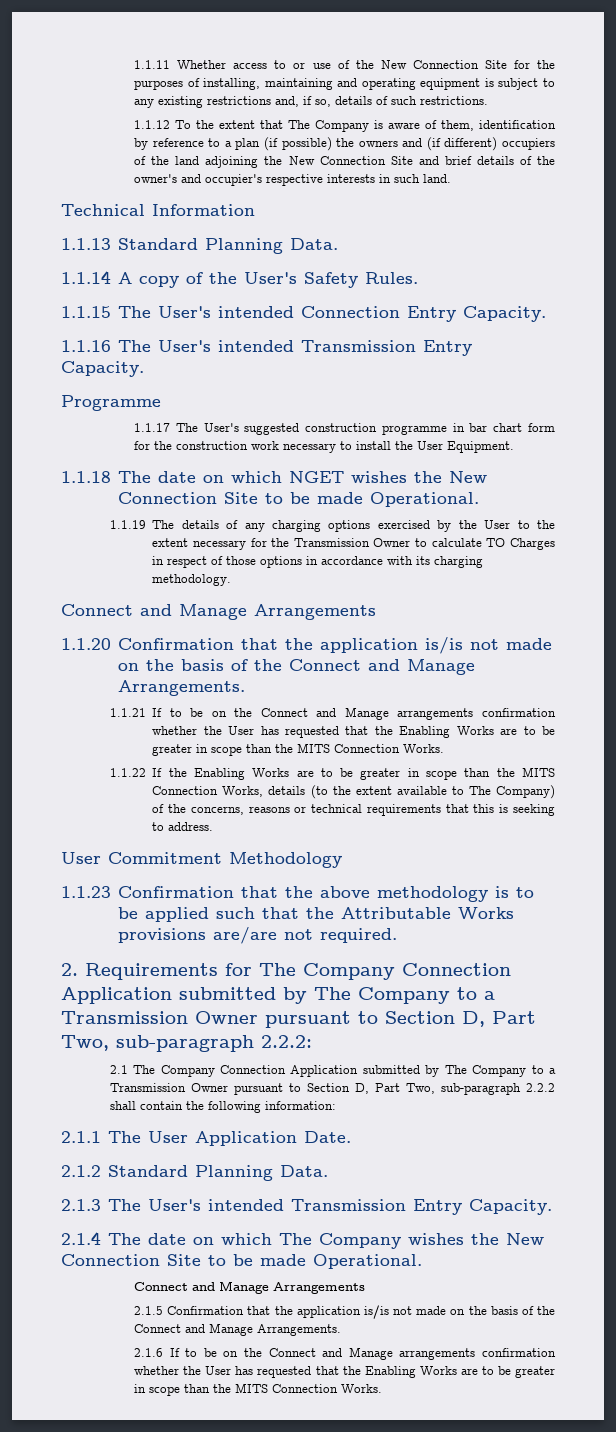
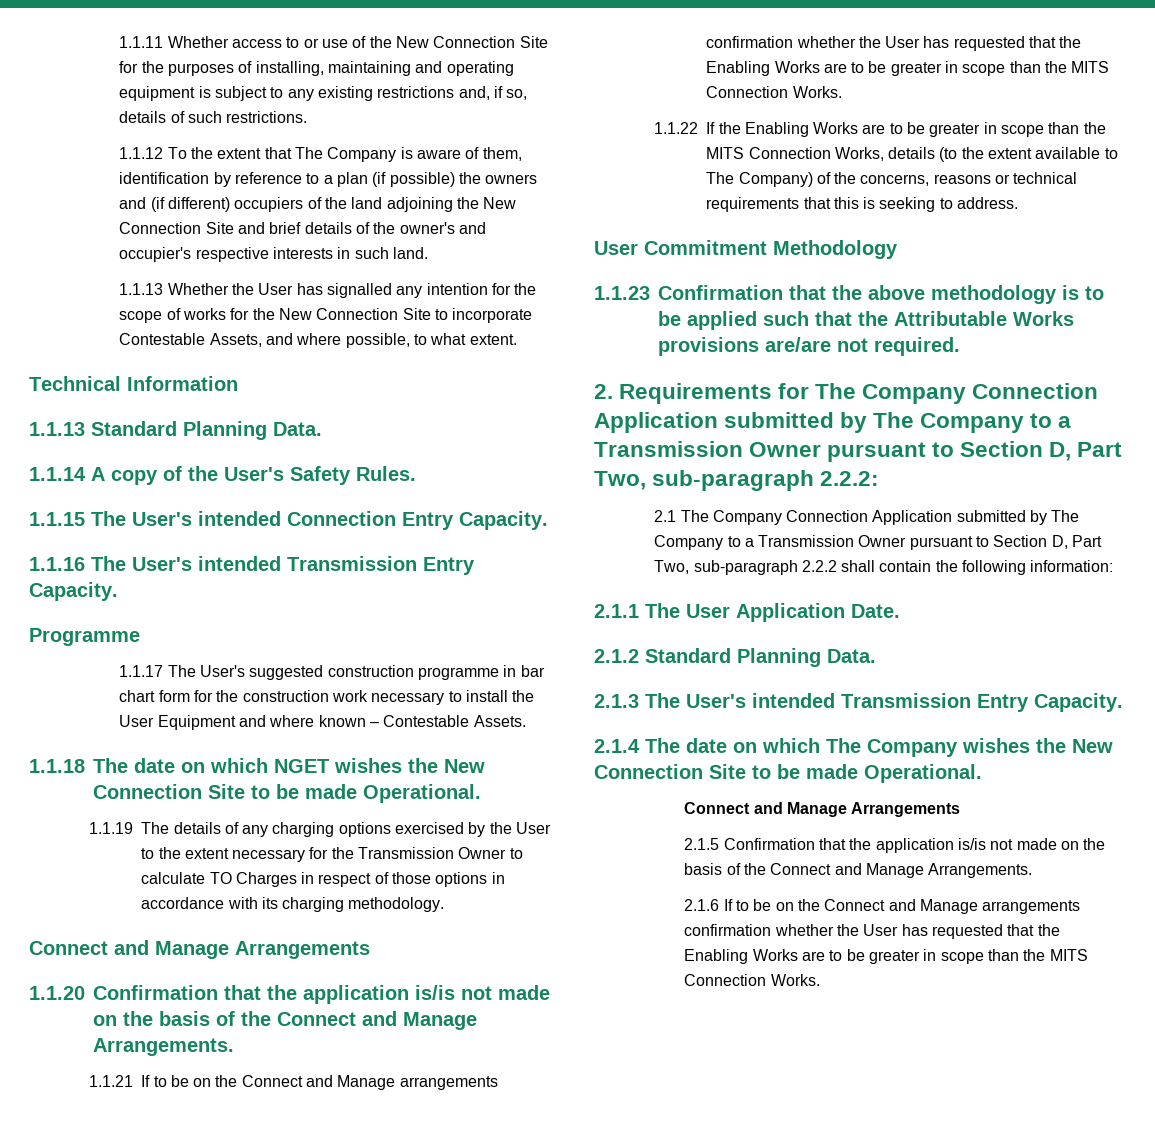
+ 1.1.13 Whether the User has signalled any intention for the scope of works for the New Connection Site to incorporate Contestable Assets, and where possible, to what extent.
- 1.1.17 The User's suggested construction programme in bar chart form for the construction work necessary to install the User Equipment.
+ 1.1.17 The User's suggested construction programme in bar chart form for the construction work necessary to install the User Equipment and where known – Contestable Assets.

